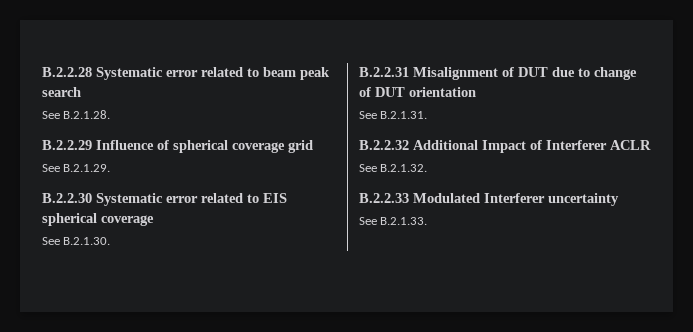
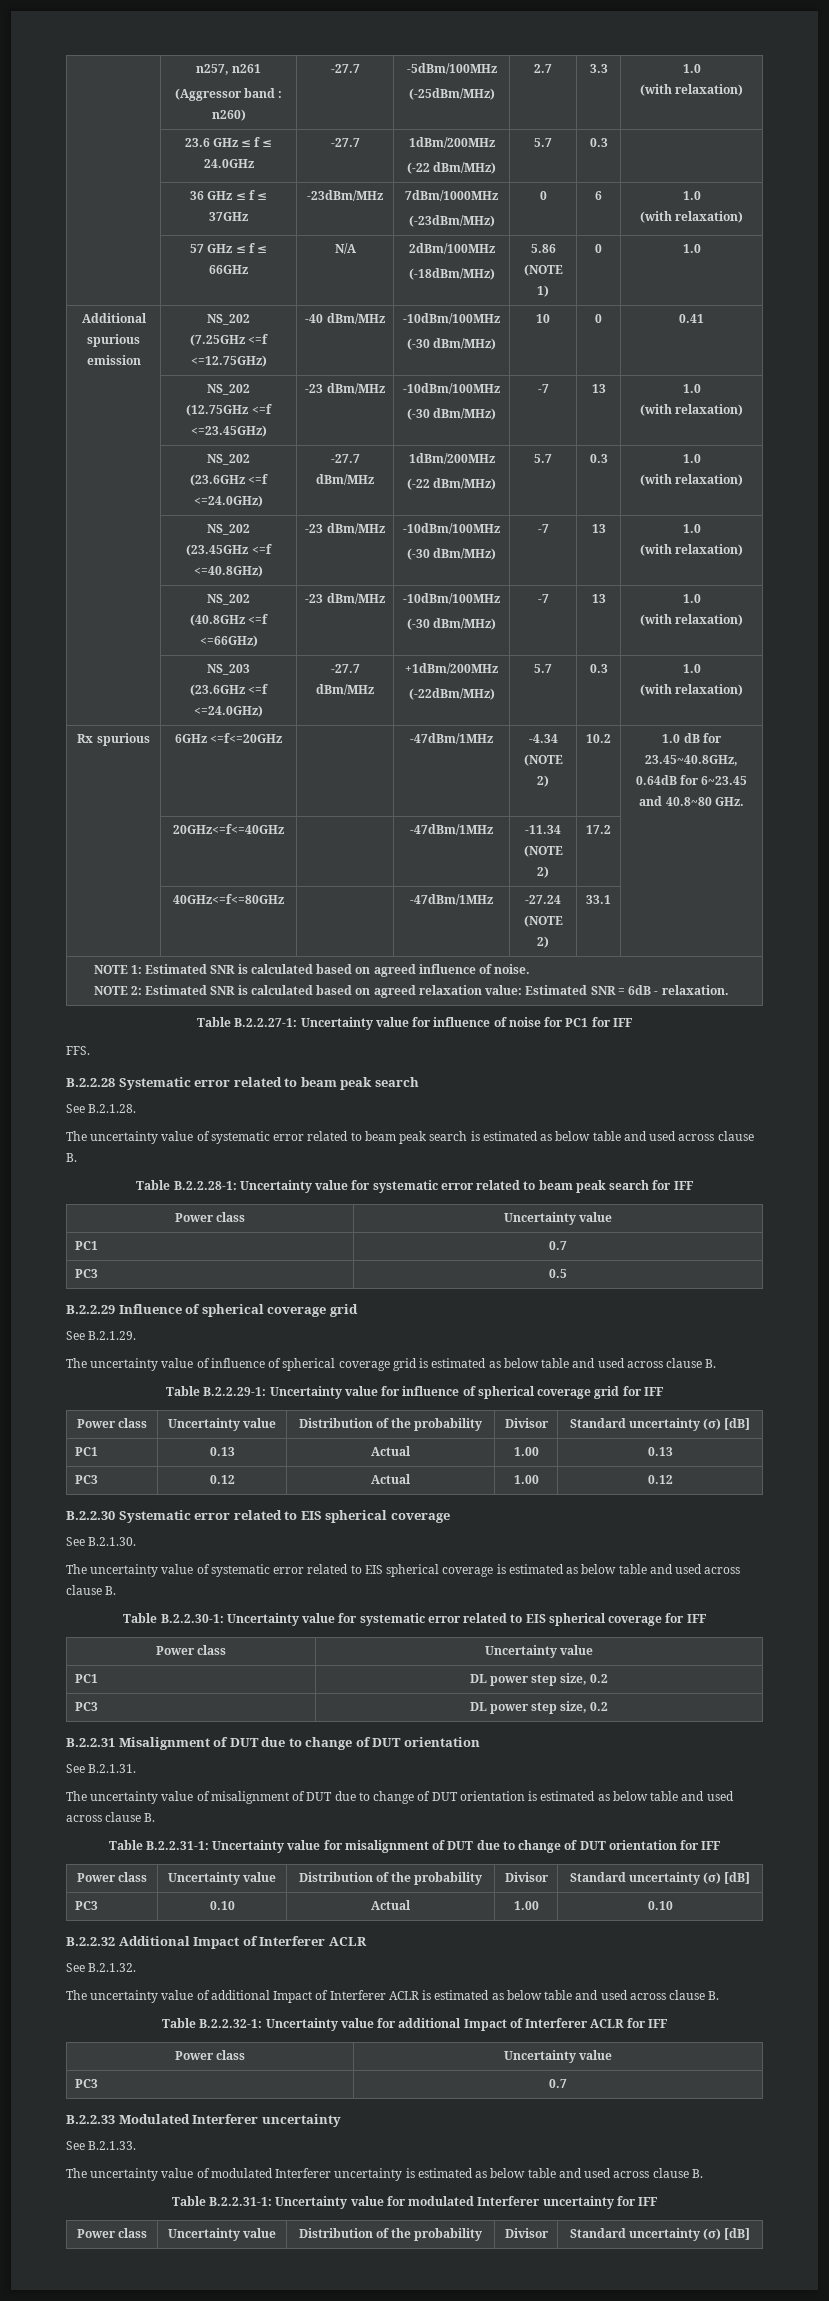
+ | n257, n261
+ (Aggressor band : n260) | -27.7 | -5dBm/100MHz
+ (-25dBm/MHz) | 2.7 | 3.3 | 1.0
+ (with relaxation)
+ | 23.6 GHz ≤ f ≤ 24.0GHz | -27.7 | 1dBm/200MHz
+ (-22 dBm/MHz) | 5.7 | 0.3 |
+ | 36 GHz ≤ f ≤ 37GHz | -23dBm/MHz | 7dBm/1000MHz
+ (-23dBm/MHz) | 0 | 6 | 1.0
+ (with relaxation)
+ | 57 GHz ≤ f ≤ 66GHz | N/A | 2dBm/100MHz
+ (-18dBm/MHz) | 5.86 (NOTE 1) | 0 | 1.0
+ Additional spurious emission | NS_202
+ (7.25GHz <=f <=12.75GHz) | -40 dBm/MHz | -10dBm/100MHz
+ (-30 dBm/MHz) | 10 | 0 | 0.41
+ | NS_202
+ (12.75GHz <=f <=23.45GHz) | -23 dBm/MHz | -10dBm/100MHz
+ (-30 dBm/MHz) | -7 | 13 | 1.0
+ (with relaxation)
+ | NS_202
+ (23.6GHz <=f <=24.0GHz) | -27.7 dBm/MHz | 1dBm/200MHz
+ (-22 dBm/MHz) | 5.7 | 0.3 | 1.0
+ (with relaxation)
+ | NS_202
+ (23.45GHz <=f <=40.8GHz) | -23 dBm/MHz | -10dBm/100MHz
+ (-30 dBm/MHz) | -7 | 13 | 1.0
+ (with relaxation)
+ | NS_202
+ (40.8GHz <=f <=66GHz) | -23 dBm/MHz | -10dBm/100MHz
+ (-30 dBm/MHz) | -7 | 13 | 1.0
+ (with relaxation)
+ | NS_203
+ (23.6GHz <=f <=24.0GHz) | -27.7 dBm/MHz | +1dBm/200MHz
+ (-22dBm/MHz) | 5.7 | 0.3 | 1.0
+ (with relaxation)
+ Rx spurious | 6GHz <=f<=20GHz | | -47dBm/1MHz | -4.34 (NOTE 2) | 10.2 | 1.0 dB for 23.45~40.8GHz, 0.64dB for 6~23.45 and 40.8~80 GHz.
+ | 20GHz<=f<=40GHz | | -47dBm/1MHz | -11.34 (NOTE 2) | 17.2 |
+ | 40GHz<=f<=80GHz | | -47dBm/1MHz | -27.24 (NOTE 2) | 33.1 |
+ NOTE 1: Estimated SNR is calculated based on agreed influence of noise.
+ NOTE 2: Estimated SNR is calculated based on agreed relaxation value: Estimated SNR = 6dB - relaxation.
+ Table B.2.2.27-1: Uncertainty value for influence of noise for PC1 for IFF
+ FFS.
+ The uncertainty value of systematic error related to beam peak search is estimated as below table and used across clause B.
+ Table B.2.2.28-1: Uncertainty value for systematic error related to beam peak search for IFF
+ Power class | Uncertainty value
+ PC1 | 0.7
+ PC3 | 0.5
+ The uncertainty value of influence of spherical coverage grid is estimated as below table and used across clause B.
+ Table B.2.2.29-1: Uncertainty value for influence of spherical coverage grid for IFF
+ Power class | Uncertainty value | Distribution of the probability | Divisor | Standard uncertainty (σ) [dB]
+ PC1 | 0.13 | Actual | 1.00 | 0.13
+ PC3 | 0.12 | Actual | 1.00 | 0.12
+ The uncertainty value of systematic error related to EIS spherical coverage is estimated as below table and used across clause B.
+ Table B.2.2.30-1: Uncertainty value for systematic error related to EIS spherical coverage for IFF
+ Power class | Uncertainty value
+ PC1 | DL power step size, 0.2
+ PC3 | DL power step size, 0.2
+ The uncertainty value of misalignment of DUT due to change of DUT orientation is estimated as below table and used across clause B.
+ Table B.2.2.31-1: Uncertainty value for misalignment of DUT due to change of DUT orientation for IFF
+ Power class | Uncertainty value | Distribution of the probability | Divisor | Standard uncertainty (σ) [dB]
+ PC3 | 0.10 | Actual | 1.00 | 0.10
+ The uncertainty value of additional Impact of Interferer ACLR is estimated as below table and used across clause B.
+ Table B.2.2.32-1: Uncertainty value for additional Impact of Interferer ACLR for IFF
+ Power class | Uncertainty value
+ PC3 | 0.7
+ The uncertainty value of modulated Interferer uncertainty is estimated as below table and used across clause B.
+ Table B.2.2.31-1: Uncertainty value for modulated Interferer uncertainty for IFF
+ Power class | Uncertainty value | Distribution of the probability | Divisor | Standard uncertainty (σ) [dB]

